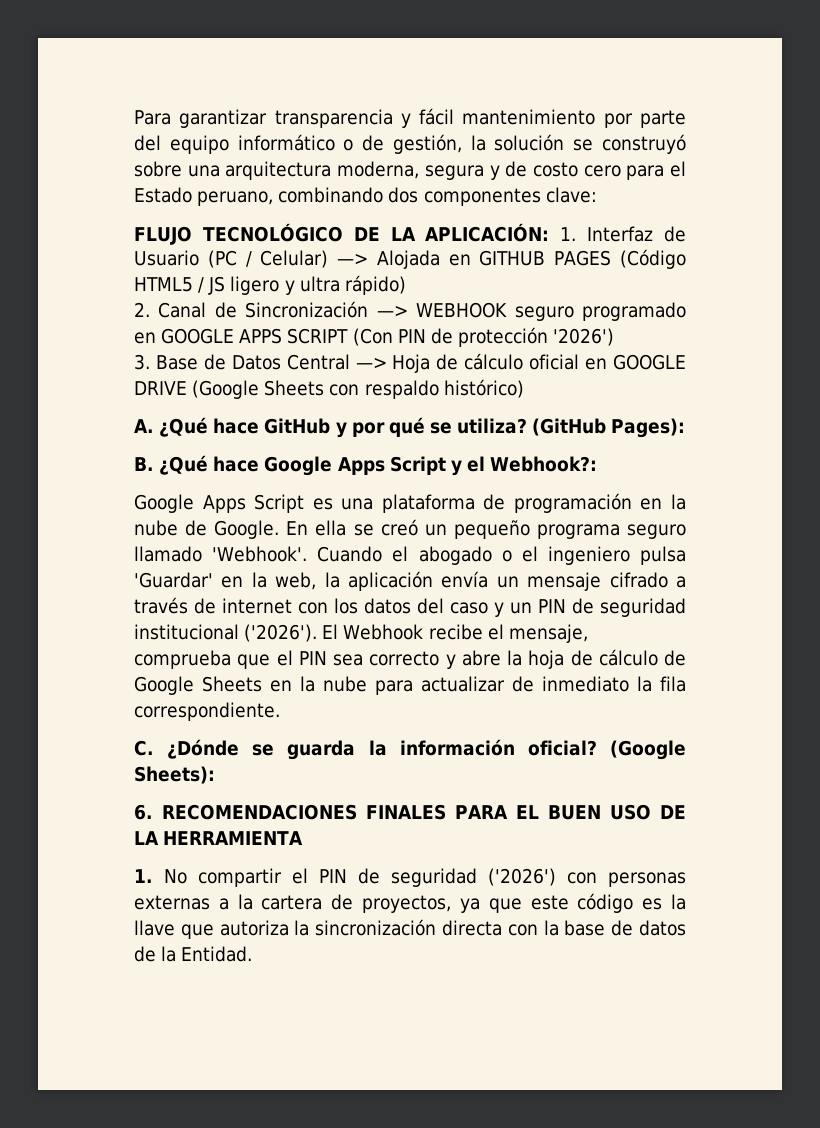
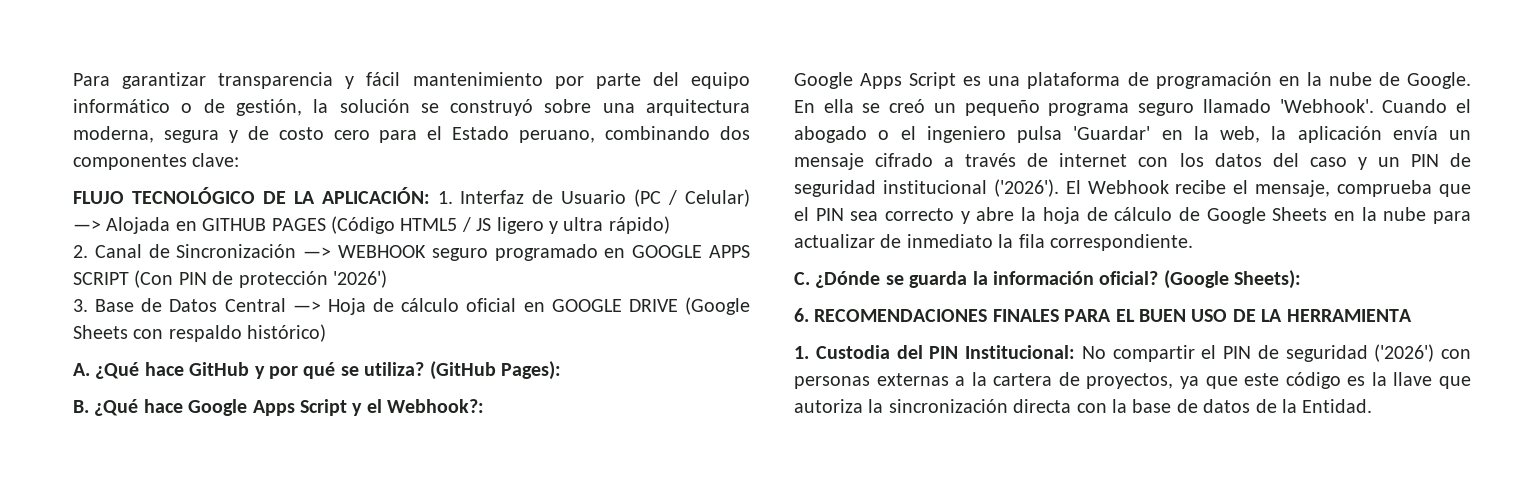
- 1. No compartir el PIN de seguridad ('2026') con personas externas a la cartera de proyectos, ya que este código es la llave que autoriza la sincronización directa con la base de datos de la Entidad.
+ 1. Custodia del PIN Institucional: No compartir el PIN de seguridad ('2026') con personas externas a la cartera de proyectos, ya que este código es la llave que autoriza la sincronización directa con la base de datos de la Entidad.

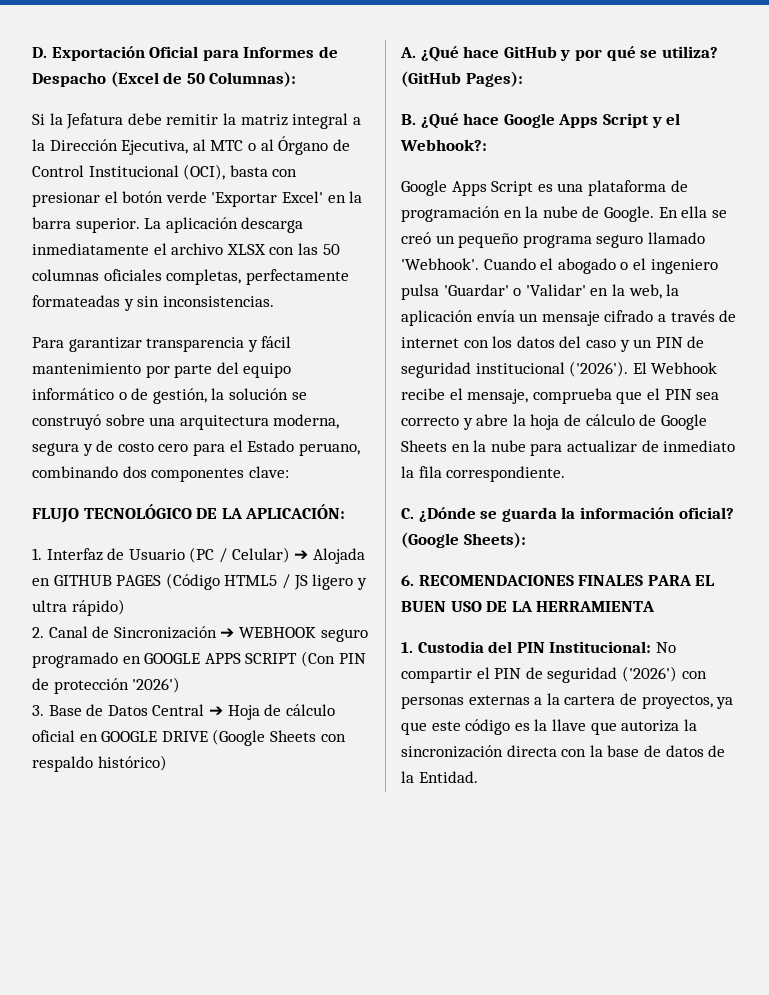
+ D. Exportación Oficial para Informes de Despacho (Excel de 50 Columnas):
+ Si la Jefatura debe remitir la matriz integral a la Dirección Ejecutiva, al MTC o al Órgano de Control Institucional (OCI), basta con presionar el botón verde 'Exportar Excel' en la barra superior. La aplicación descarga inmediatamente el archivo XLSX con las 50 columnas oficiales completas, perfectamente formateadas y sin inconsistencias.
- FLUJO TECNOLÓGICO DE LA APLICACIÓN: 1. Interfaz de Usuario (PC / Celular) —> Alojada en GITHUB PAGES (Código HTML5 / JS ligero y ultra rápido)
+ FLUJO TECNOLÓGICO DE LA APLICACIÓN:
+ 1. Interfaz de Usuario (PC / Celular) ➔ Alojada en GITHUB PAGES (Código HTML5 / JS ligero y ultra rápido)
- 2. Canal de Sincronización —> WEBHOOK seguro programado en GOOGLE APPS SCRIPT (Con PIN de protección '2026')
+ 2. Canal de Sincronización ➔ WEBHOOK seguro programado en GOOGLE APPS SCRIPT (Con PIN de protección '2026')
- 3. Base de Datos Central —> Hoja de cálculo oficial en GOOGLE DRIVE (Google Sheets con respaldo histórico)
+ 3. Base de Datos Central ➔ Hoja de cálculo oficial en GOOGLE DRIVE (Google Sheets con respaldo histórico)
- Cuando el abogado o el ingeniero pulsa 'Guardar' en la web, la aplicación envía un mensaje cifrado a través de internet con los datos del caso y un PIN de seguridad institucional ('2026').
+ Cuando el abogado o el ingeniero pulsa 'Guardar' o 'Validar' en la web, la aplicación envía un mensaje cifrado a través de internet con los datos del caso y un PIN de seguridad institucional ('2026').

